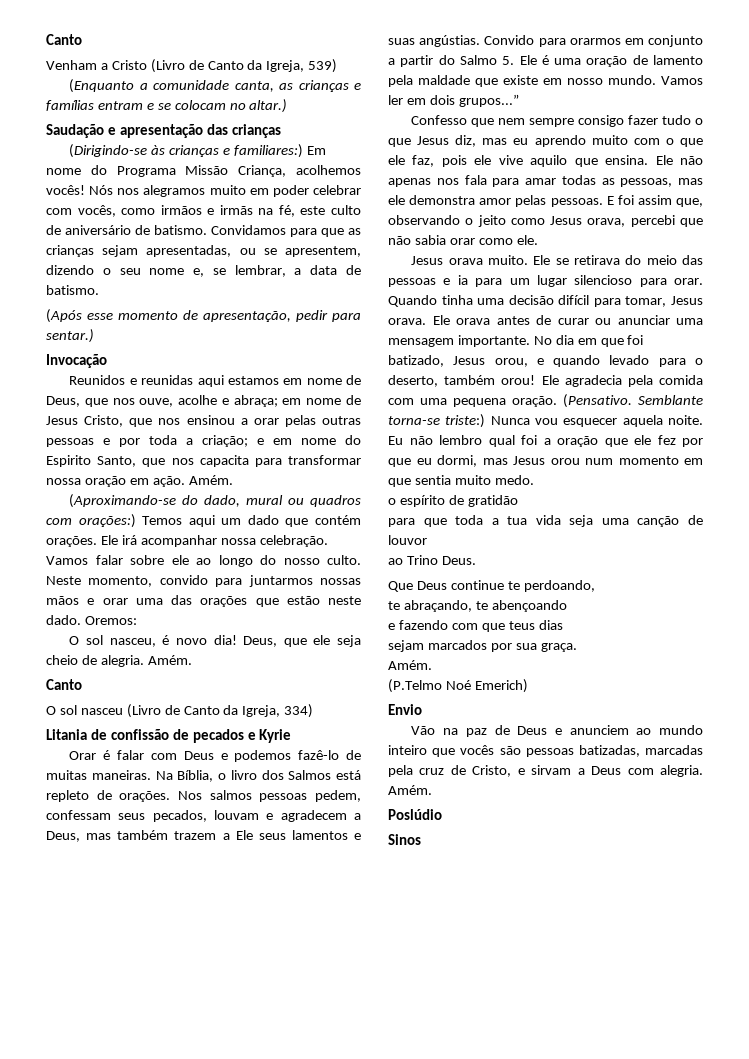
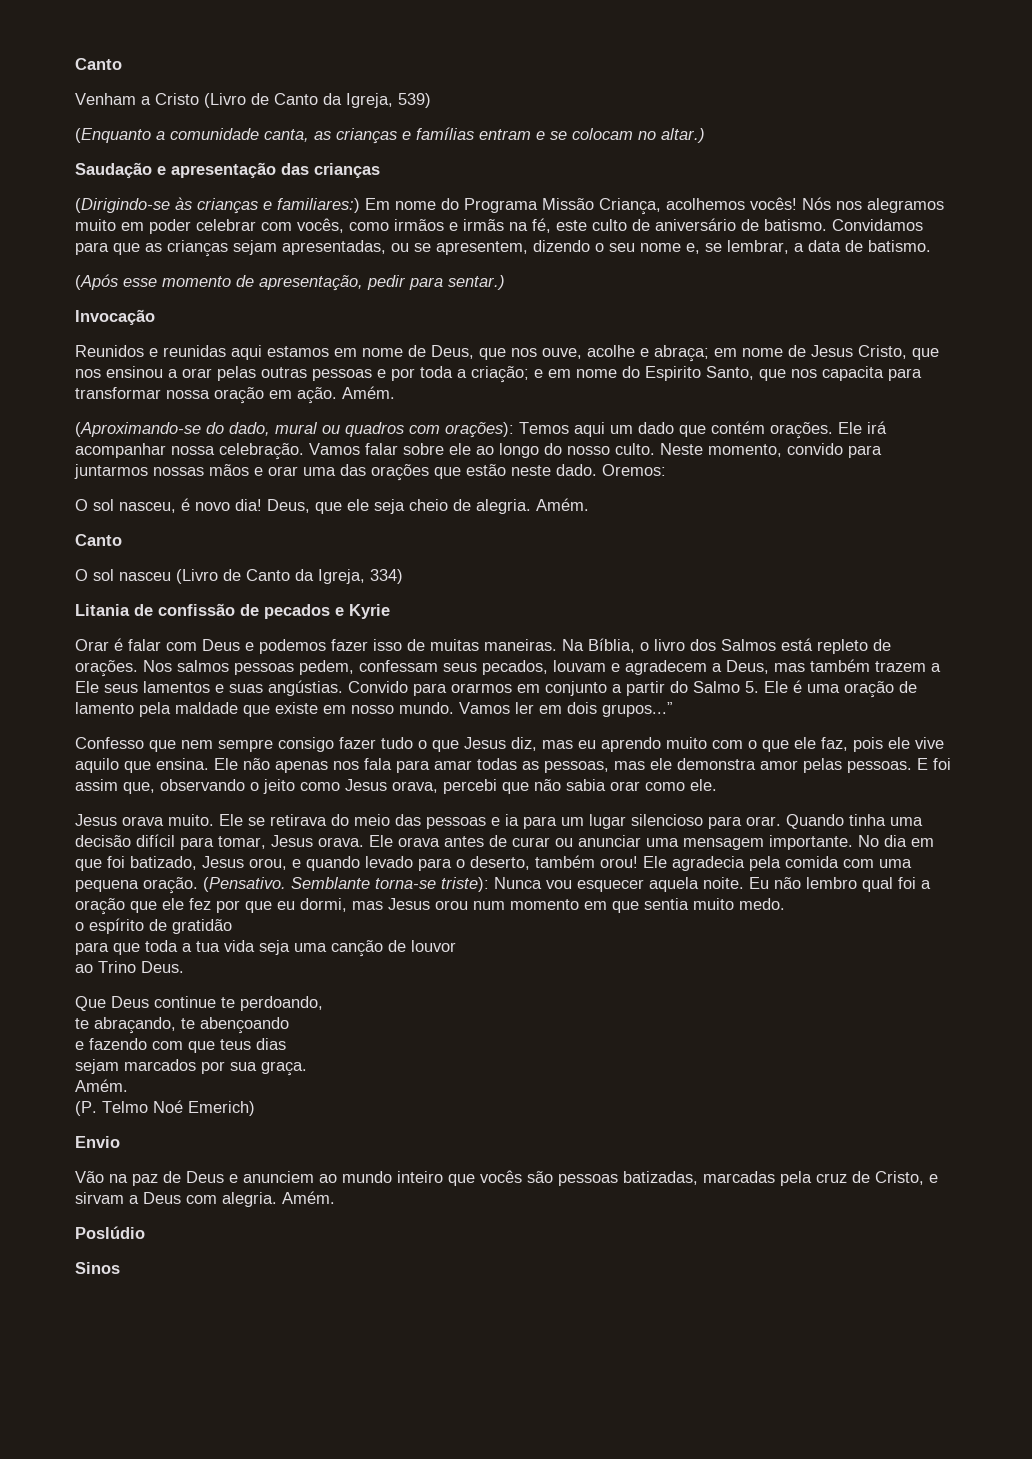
- (Aproximando-se do dado, mural ou quadros com orações:) Temos aqui um dado que contém orações.
+ (Aproximando-se do dado, mural ou quadros com orações): Temos aqui um dado que contém orações.
- Orar é falar com Deus e podemos fazê-lo de muitas maneiras.
+ Orar é falar com Deus e podemos fazer isso de muitas maneiras.
- Semblante torna-se triste:) Nunca vou esquecer aquela noite.
+ Semblante torna-se triste): Nunca vou esquecer aquela noite.
- (P.Telmo Noé Emerich)
+ (P. Telmo Noé Emerich)

